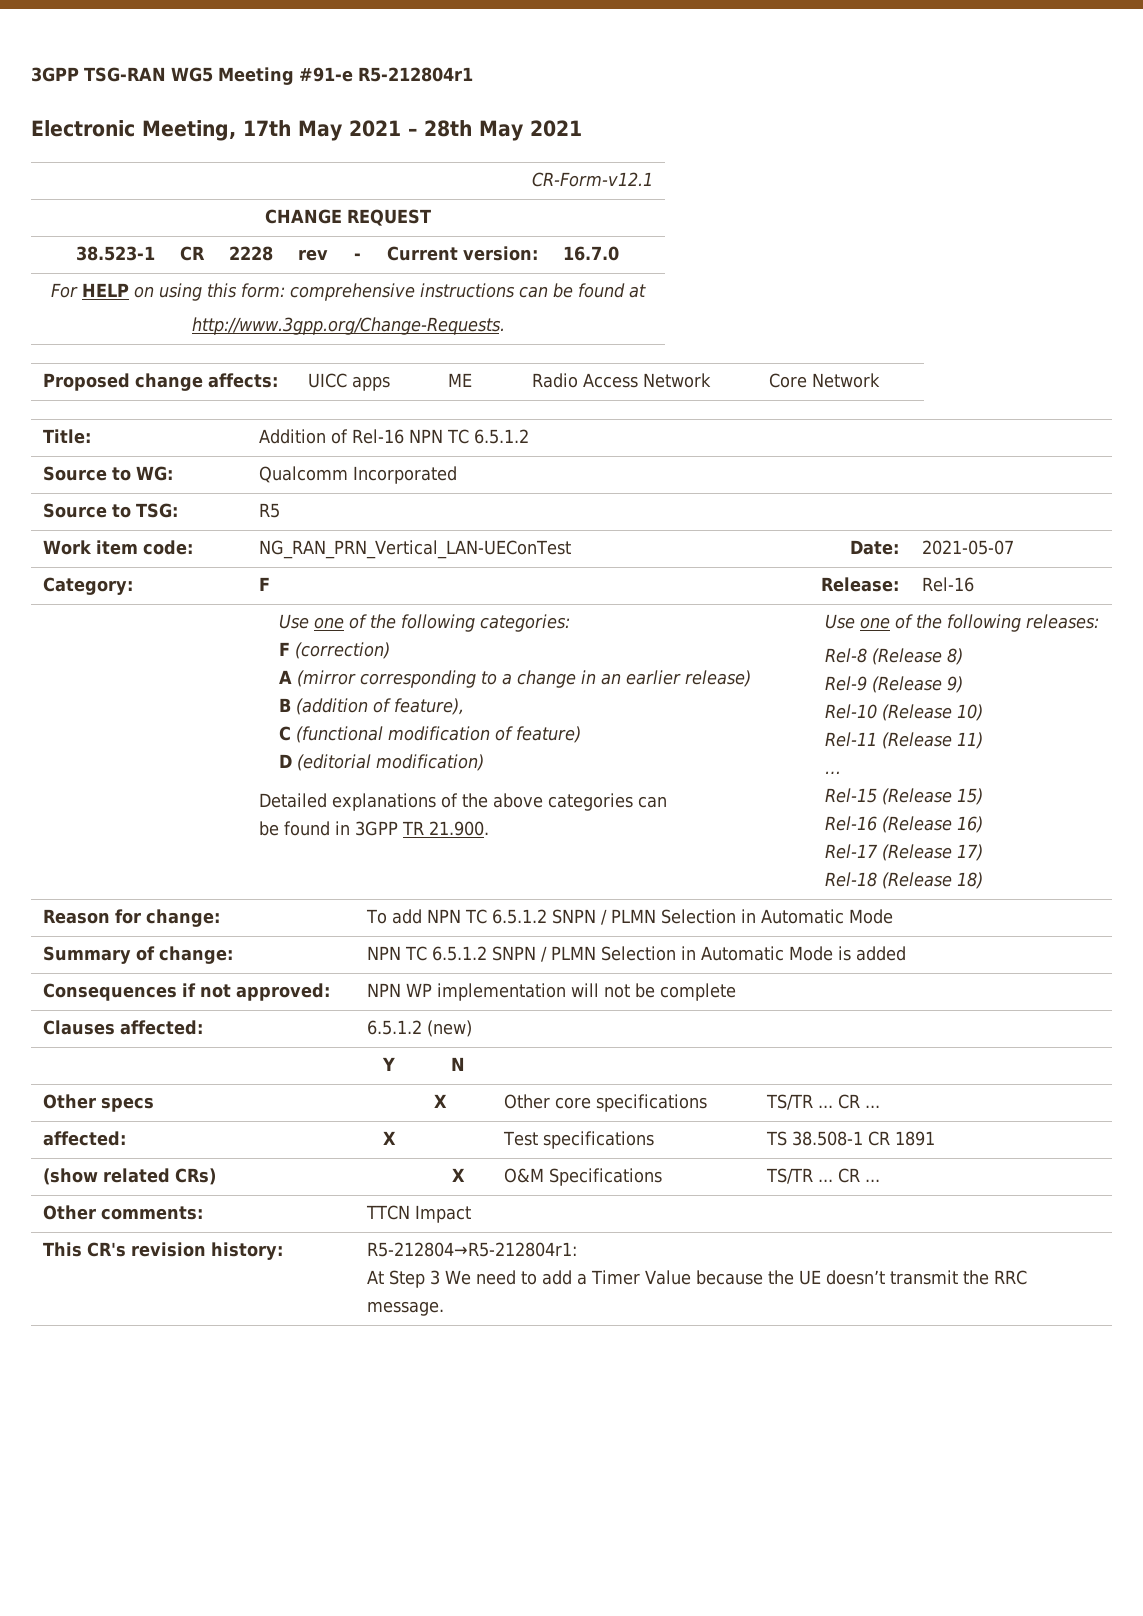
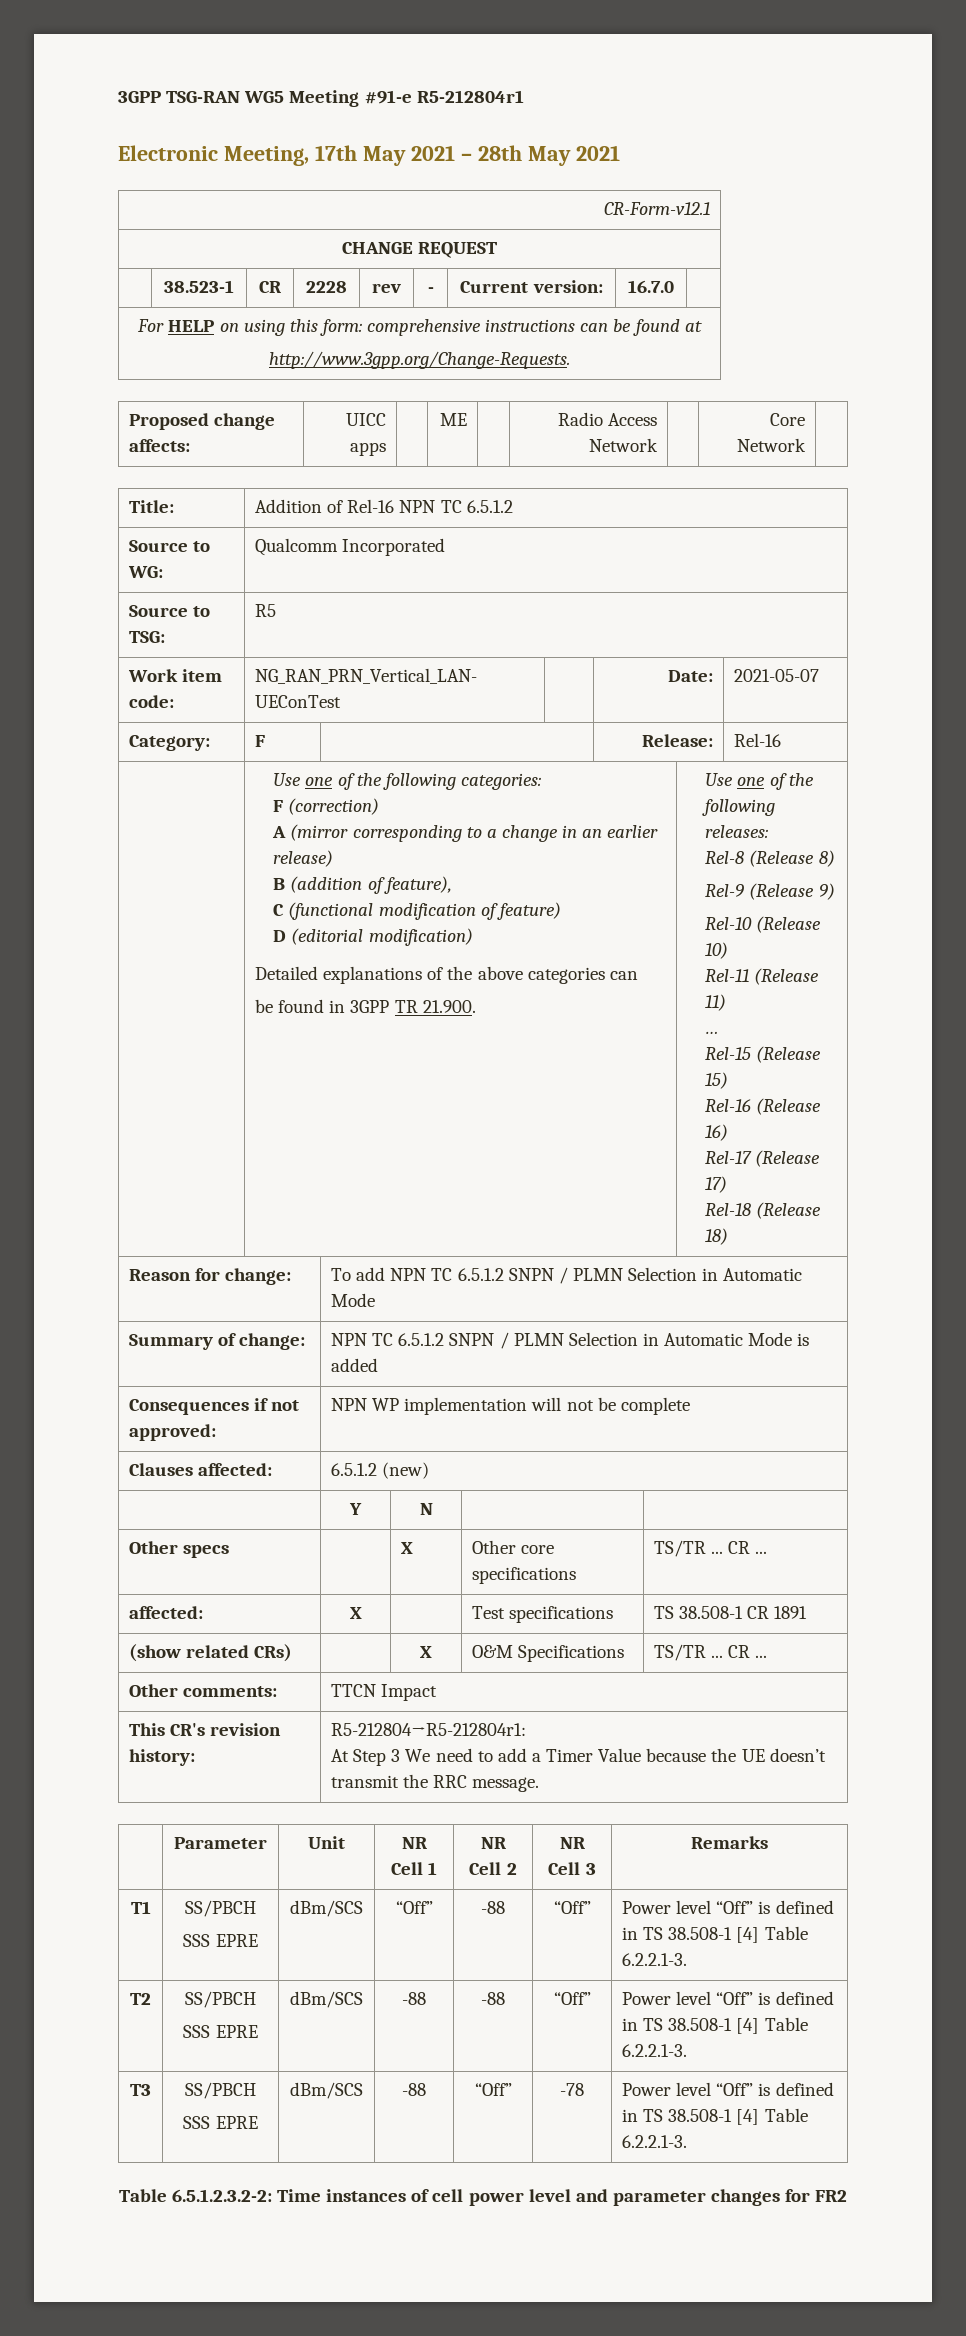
+ | Parameter | Unit | NR Cell 1 | NR Cell 2 | NR Cell 3 | Remarks
+ T1 | SS/PBCH
+ SSS EPRE | dBm/SCS | “Off” | -88 | “Off” | Power level “Off” is defined in TS 38.508-1 [4] Table 6.2.2.1-3.
+ T2 | SS/PBCH
+ SSS EPRE | dBm/SCS | -88 | -88 | “Off” | Power level “Off” is defined in TS 38.508-1 [4] Table 6.2.2.1-3.
+ T3 | SS/PBCH
+ SSS EPRE | dBm/SCS | -88 | “Off” | -78 | Power level “Off” is defined in TS 38.508-1 [4] Table 6.2.2.1-3.
+ Table 6.5.1.2.3.2-2: Time instances of cell power level and parameter changes for FR2

